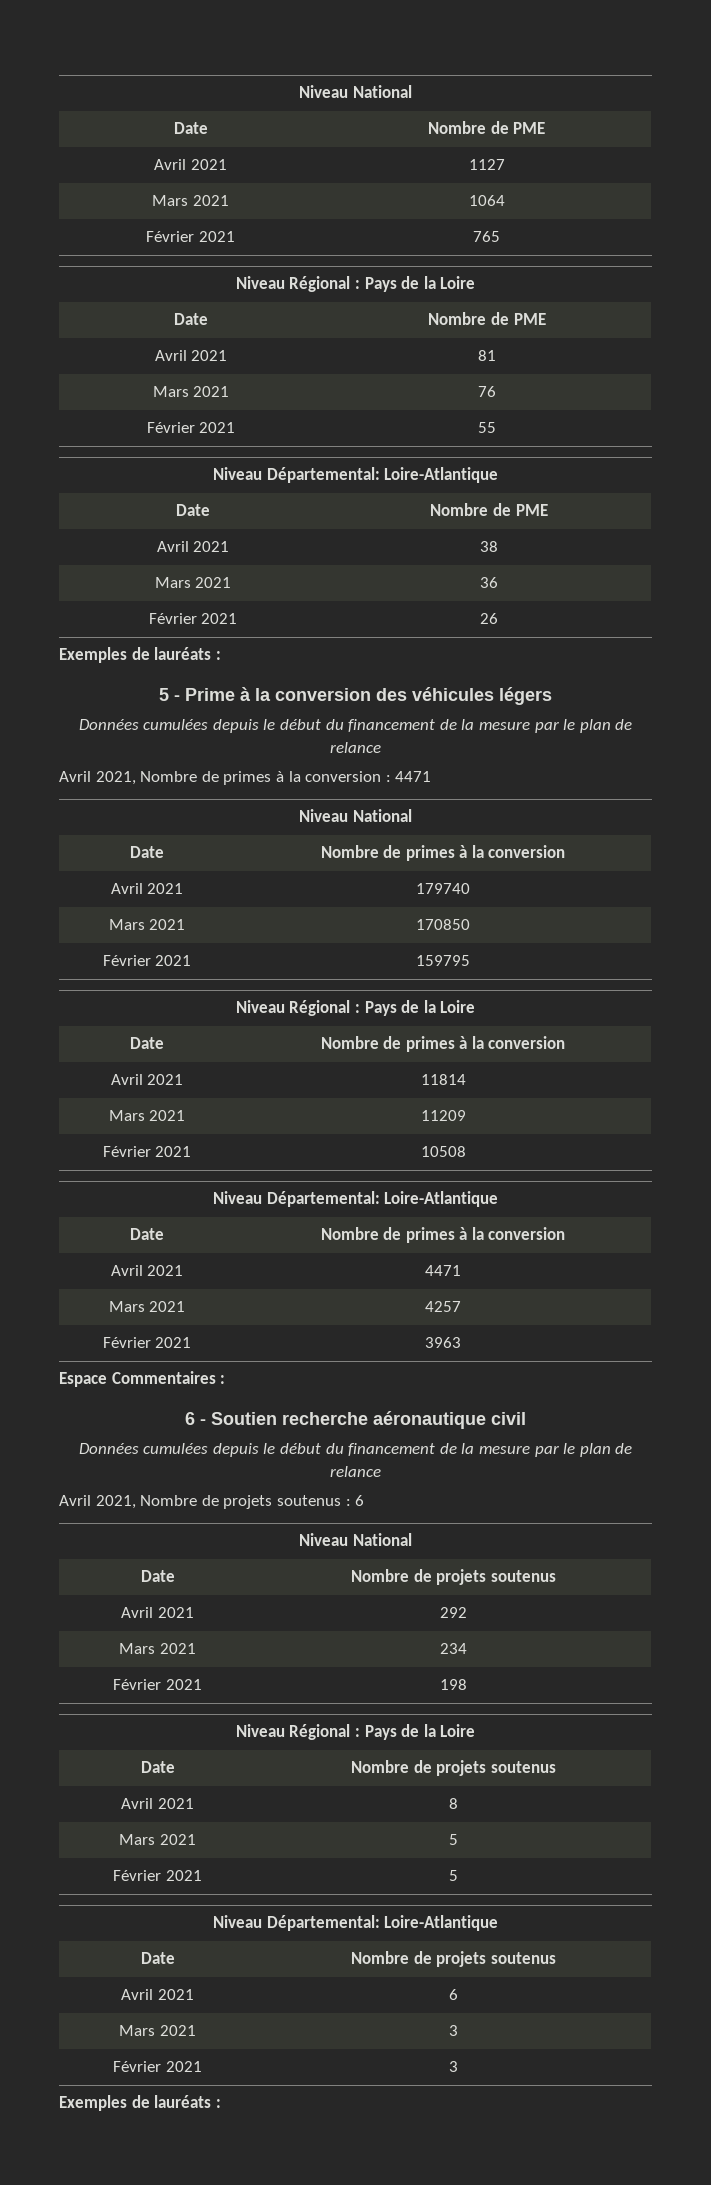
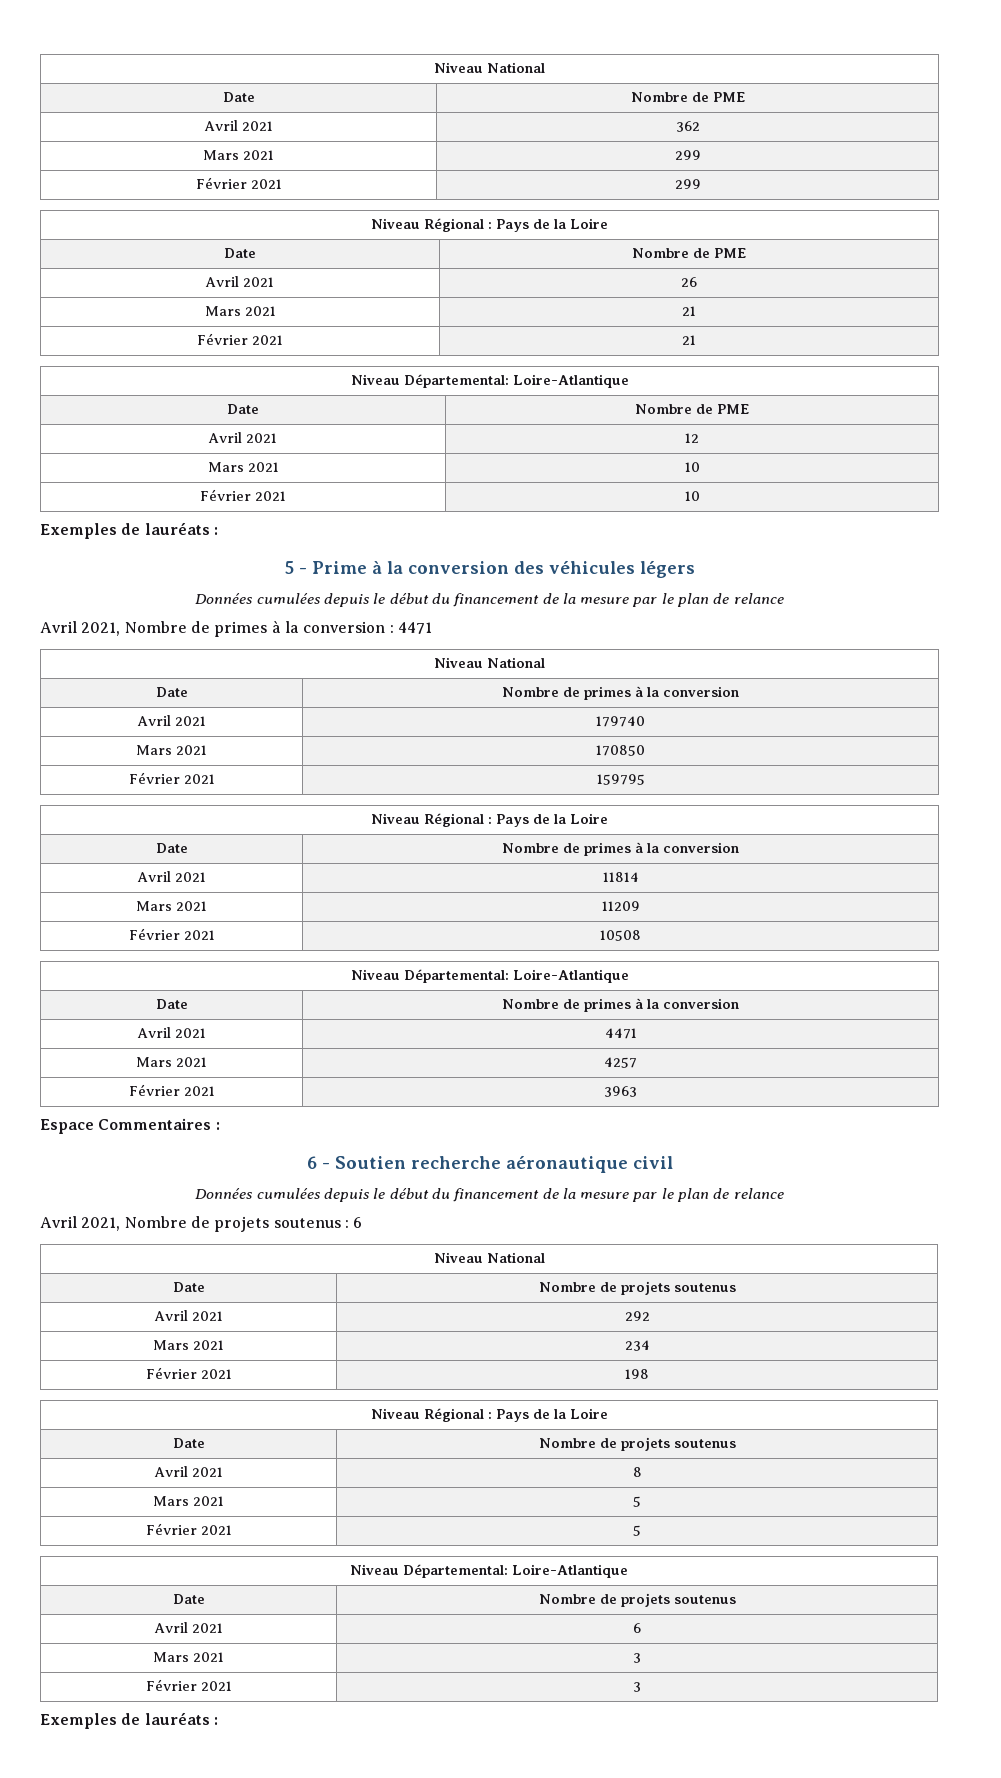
- Avril 2021 | 1127
- Mars 2021 | 1064
- Février 2021 | 765
+ Avril 2021 | 362
+ Mars 2021 | 299
+ Février 2021 | 299
- Avril 2021 | 81
- Mars 2021 | 76
- Février 2021 | 55
+ Avril 2021 | 26
+ Mars 2021 | 21
+ Février 2021 | 21
- Avril 2021 | 38
- Mars 2021 | 36
- Février 2021 | 26
+ Avril 2021 | 12
+ Mars 2021 | 10
+ Février 2021 | 10

